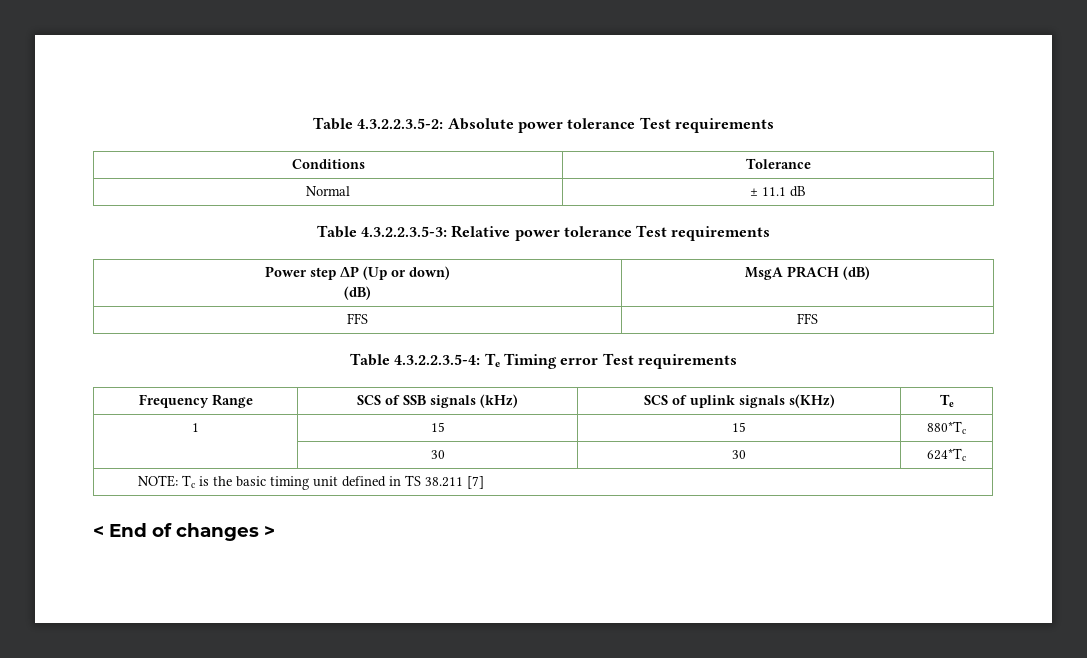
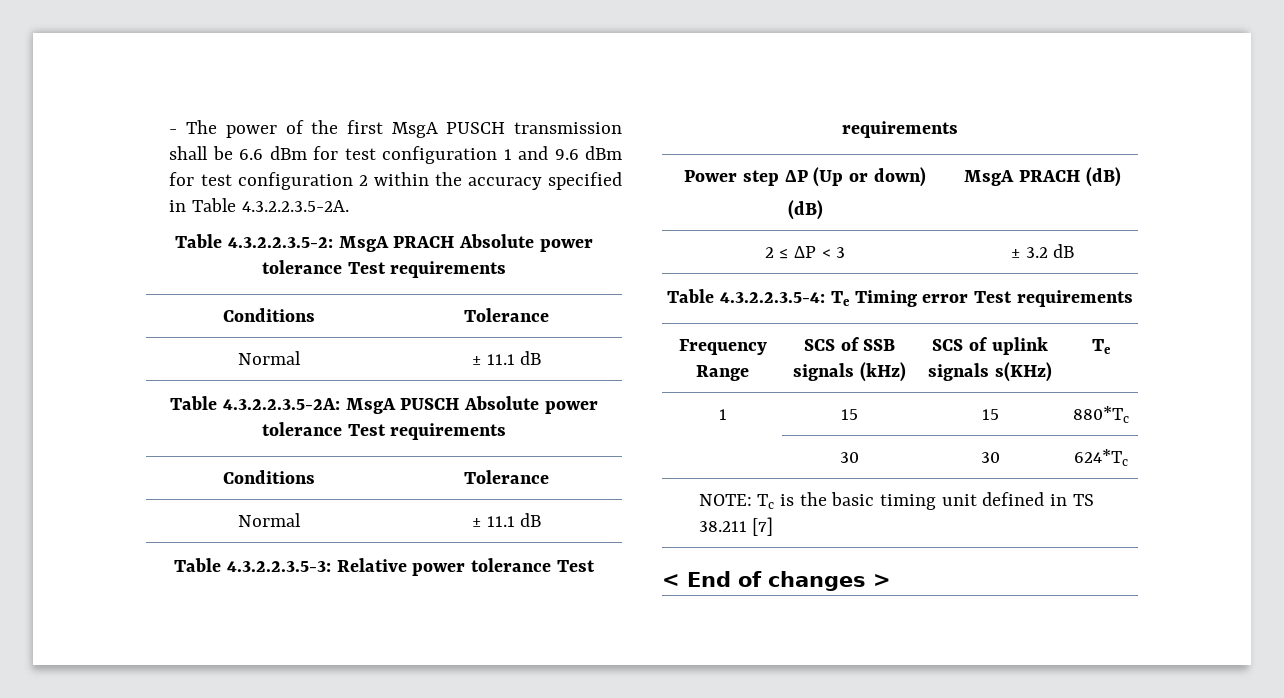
- Table 4.3.2.2.3.5-2: Absolute power tolerance Test requirements
+ - The power of the first MsgA PUSCH transmission shall be 6.6 dBm for test configuration 1 and 9.6 dBm for test configuration 2 within the accuracy specified in Table 4.3.2.2.3.5-2A.
+ Table 4.3.2.2.3.5-2: MsgA PRACH Absolute power tolerance Test requirements
+ Conditions | Tolerance
+ Normal | ± 11.1 dB
+ Table 4.3.2.2.3.5-2A: MsgA PUSCH Absolute power tolerance Test requirements
- FFS | FFS
+ 2 ≤ ΔP < 3 | ± 3.2 dB

